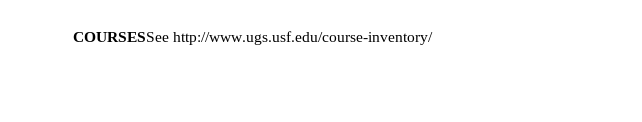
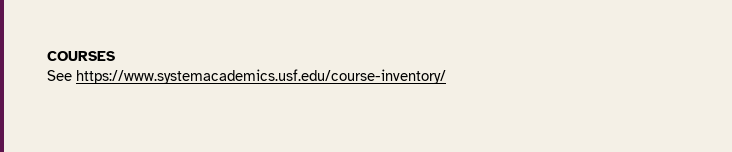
- COURSESSee http://www.ugs.usf.edu/course-inventory/
+ COURSES
+ See https://www.systemacademics.usf.edu/course-inventory/

